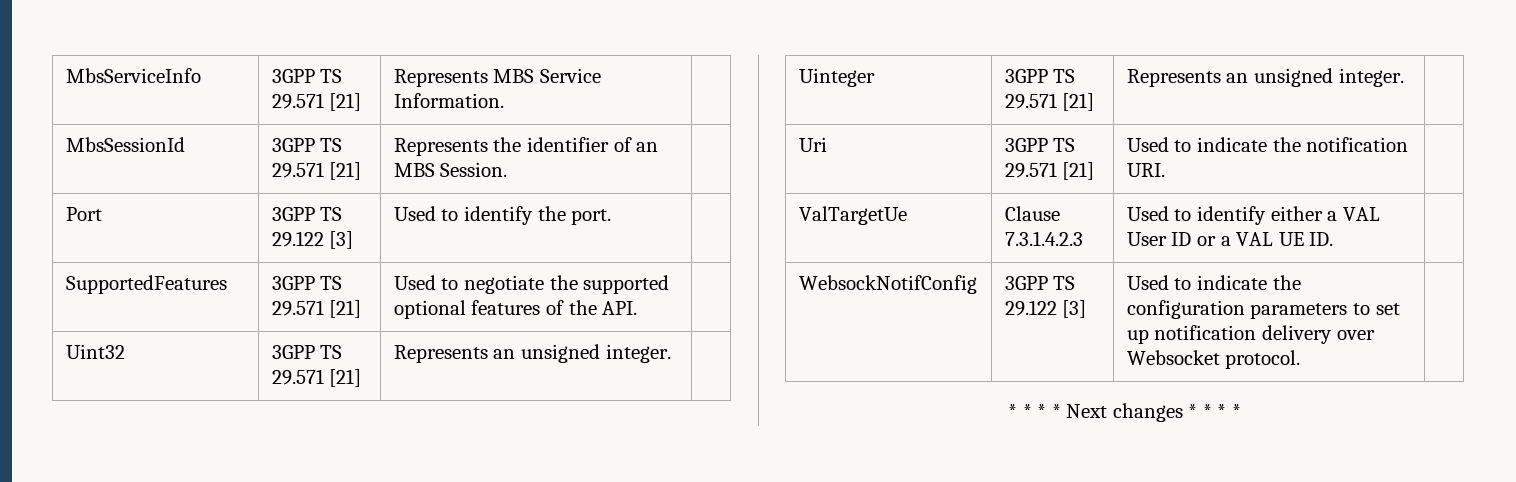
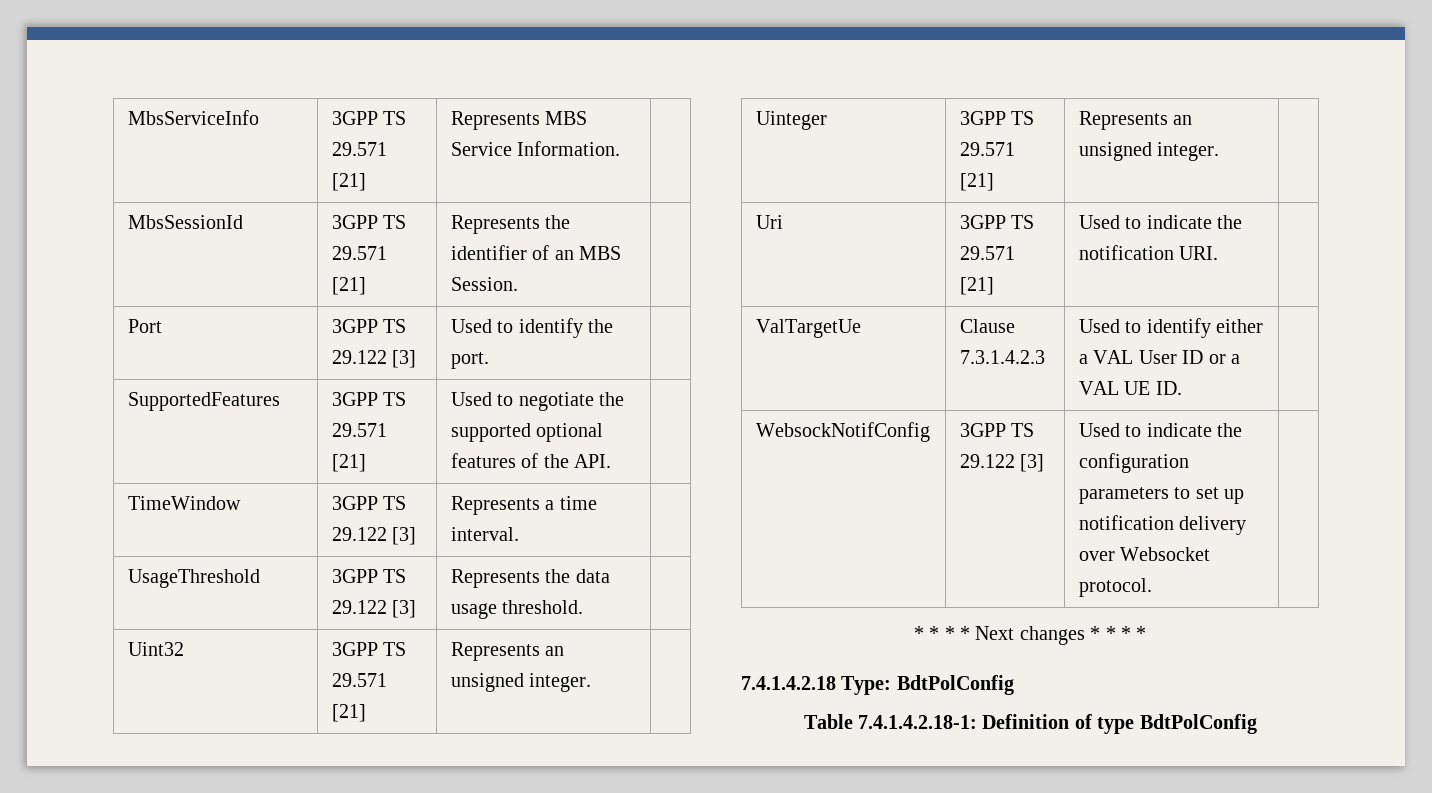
+ TimeWindow | 3GPP TS 29.122 [3] | Represents a time interval. |
+ UsageThreshold | 3GPP TS 29.122 [3] | Represents the data usage threshold. |
+ 7.4.1.4.2.18 Type: BdtPolConfig
+ Table 7.4.1.4.2.18-1: Definition of type BdtPolConfig

